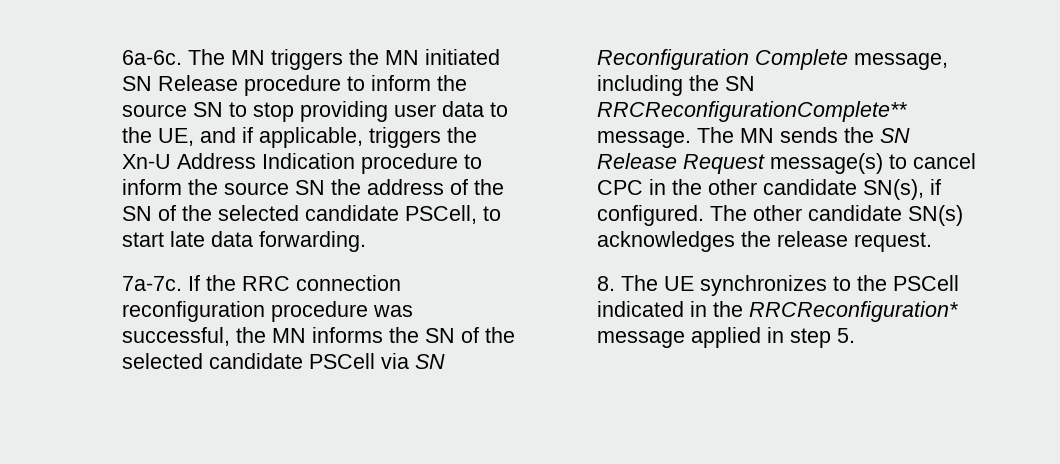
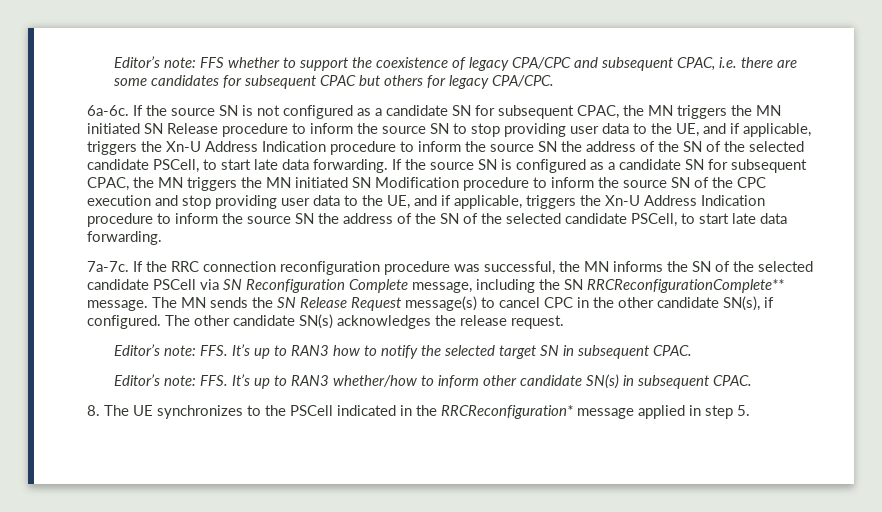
- 6a-6c. The MN triggers the MN initiated SN Release procedure to inform the source SN to stop providing user data to the UE, and if applicable, triggers the Xn-U Address Indication procedure to inform the source SN the address of the SN of the selected candidate PSCell, to start late data forwarding.
+ Editor’s note: FFS whether to support the coexistence of legacy CPA/CPC and subsequent CPAC, i.e. there are some candidates for subsequent CPAC but others for legacy CPA/CPC.
+ 6a-6c. If the source SN is not configured as a candidate SN for subsequent CPAC, the MN triggers the MN initiated SN Release procedure to inform the source SN to stop providing user data to the UE, and if applicable, triggers the Xn-U Address Indication procedure to inform the source SN the address of the SN of the selected candidate PSCell, to start late data forwarding. If the source SN is configured as a candidate SN for subsequent CPAC, the MN triggers the MN initiated SN Modification procedure to inform the source SN of the CPC execution and stop providing user data to the UE, and if applicable, triggers the Xn-U Address Indication procedure to inform the source SN the address of the SN of the selected candidate PSCell, to start late data forwarding.
+ Editor’s note: FFS. It’s up to RAN3 how to notify the selected target SN in subsequent CPAC.
+ Editor’s note: FFS. It’s up to RAN3 whether/how to inform other candidate SN(s) in subsequent CPAC.

